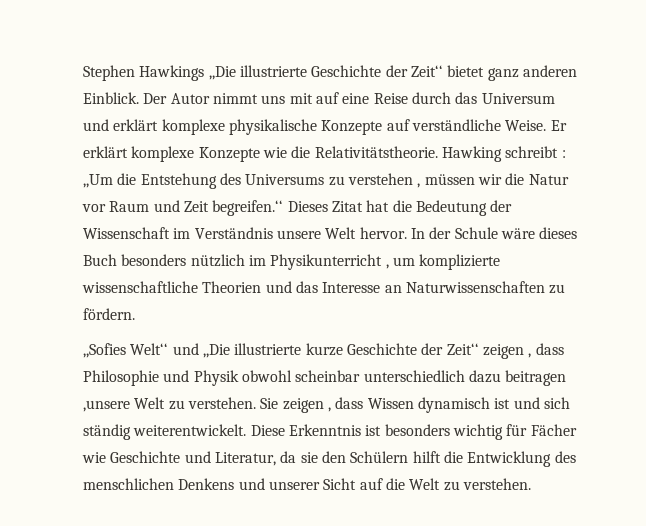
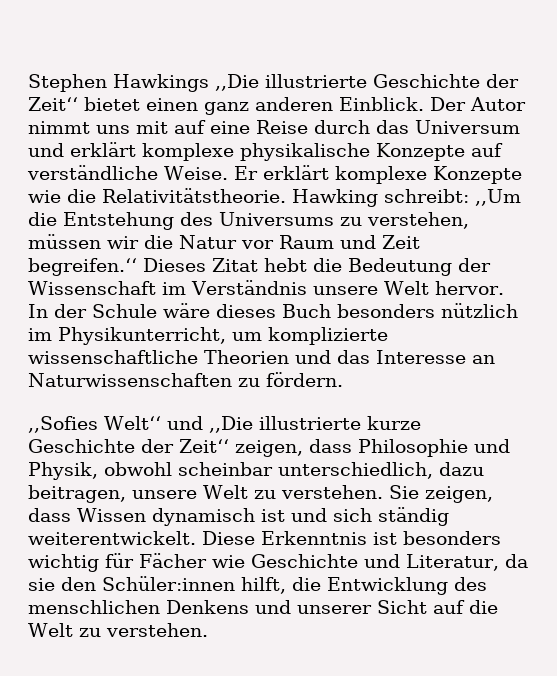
- Stephen Hawkings ,,Die illustrierte Geschichte der Zeit‘‘ bietet ganz anderen Einblick.
+ Stephen Hawkings ,,Die illustrierte Geschichte der Zeit‘‘ bietet einen ganz anderen Einblick.
- Hawking schreibt : ,,Um die Entstehung des Universums zu verstehen , müssen wir die Natur vor Raum und Zeit begreifen.‘‘ Dieses Zitat hat die Bedeutung der Wissenschaft im Verständnis unsere Welt hervor.
+ Hawking schreibt: ,,Um die Entstehung des Universums zu verstehen, müssen wir die Natur vor Raum und Zeit begreifen.‘‘ Dieses Zitat hebt die Bedeutung der Wissenschaft im Verständnis unsere Welt hervor.
- In der Schule wäre dieses Buch besonders nützlich im Physikunterricht , um komplizierte wissenschaftliche Theorien und das Interesse an Naturwissenschaften zu fördern.
+ In der Schule wäre dieses Buch besonders nützlich im Physikunterricht, um komplizierte wissenschaftliche Theorien und das Interesse an Naturwissenschaften zu fördern.
- ,,Sofies Welt‘‘ und ,,Die illustrierte kurze Geschichte der Zeit‘‘ zeigen , dass Philosophie und Physik obwohl scheinbar unterschiedlich dazu beitragen ,unsere Welt zu verstehen.
+ ,,Sofies Welt‘‘ und ,,Die illustrierte kurze Geschichte der Zeit‘‘ zeigen, dass Philosophie und Physik, obwohl scheinbar unterschiedlich, dazu beitragen, unsere Welt zu verstehen.
- Sie zeigen , dass Wissen dynamisch ist und sich ständig weiterentwickelt.
+ Sie zeigen, dass Wissen dynamisch ist und sich ständig weiterentwickelt.
- Diese Erkenntnis ist besonders wichtig für Fächer wie Geschichte und Literatur, da sie den Schülern hilft die Entwicklung des menschlichen Denkens und unserer Sicht auf die Welt zu verstehen.
+ Diese Erkenntnis ist besonders wichtig für Fächer wie Geschichte und Literatur, da sie den Schüler:innen hilft, die Entwicklung des menschlichen Denkens und unserer Sicht auf die Welt zu verstehen.

